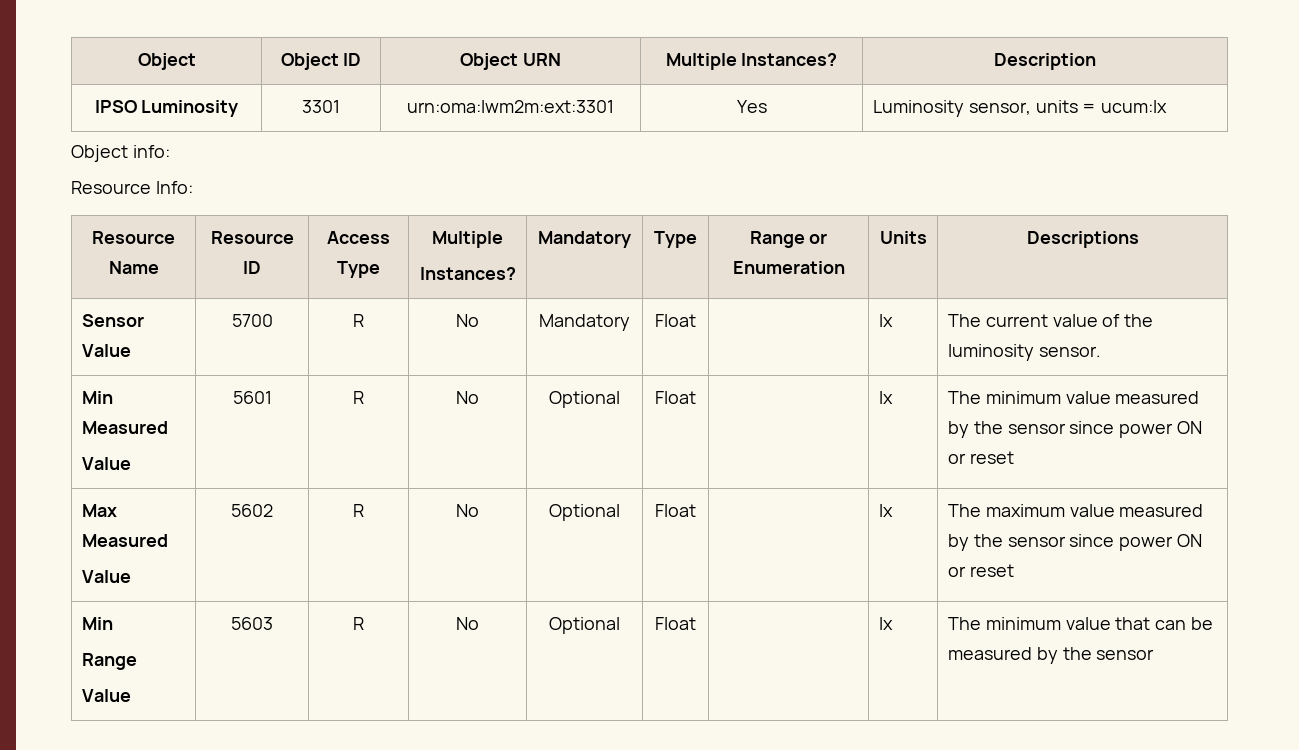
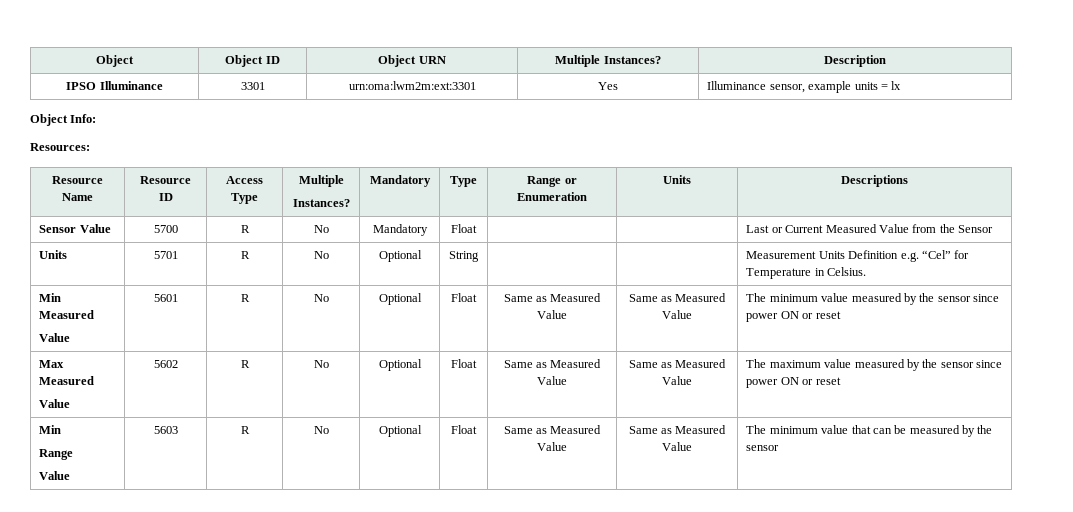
- IPSO Luminosity | 3301 | urn:oma:lwm2m:ext:3301 | Yes | Luminosity sensor, units = ucum:lx
- Object info:
- Resource Info:
+ IPSO Illuminance | 3301 | urn:oma:lwm2m:ext:3301 | Yes | Illuminance sensor, example units = lx
+ Object Info:
+ Resources:
- Sensor Value | 5700 | R | No | Mandatory | Float | | lx | The current value of the luminosity sensor.
+ Sensor Value | 5700 | R | No | Mandatory | Float | | | Last or Current Measured Value from the Sensor
+ Units | 5701 | R | No | Optional | String | | | Measurement Units Definition e.g. “Cel” for Temperature in Celsius.
  Min Measured
- Value | 5601 | R | No | Optional | Float | | lx | The minimum value measured by the sensor since power ON or reset
+ Value | 5601 | R | No | Optional | Float | Same as Measured Value | Same as Measured Value | The minimum value measured by the sensor since power ON or reset
  Max Measured
- Value | 5602 | R | No | Optional | Float | | lx | The maximum value measured by the sensor since power ON or reset
+ Value | 5602 | R | No | Optional | Float | Same as Measured Value | Same as Measured Value | The maximum value measured by the sensor since power ON or reset
  Min
  Range
- Value | 5603 | R | No | Optional | Float | | lx | The minimum value that can be measured by the sensor
+ Value | 5603 | R | No | Optional | Float | Same as Measured Value | Same as Measured Value | The minimum value that can be measured by the sensor

